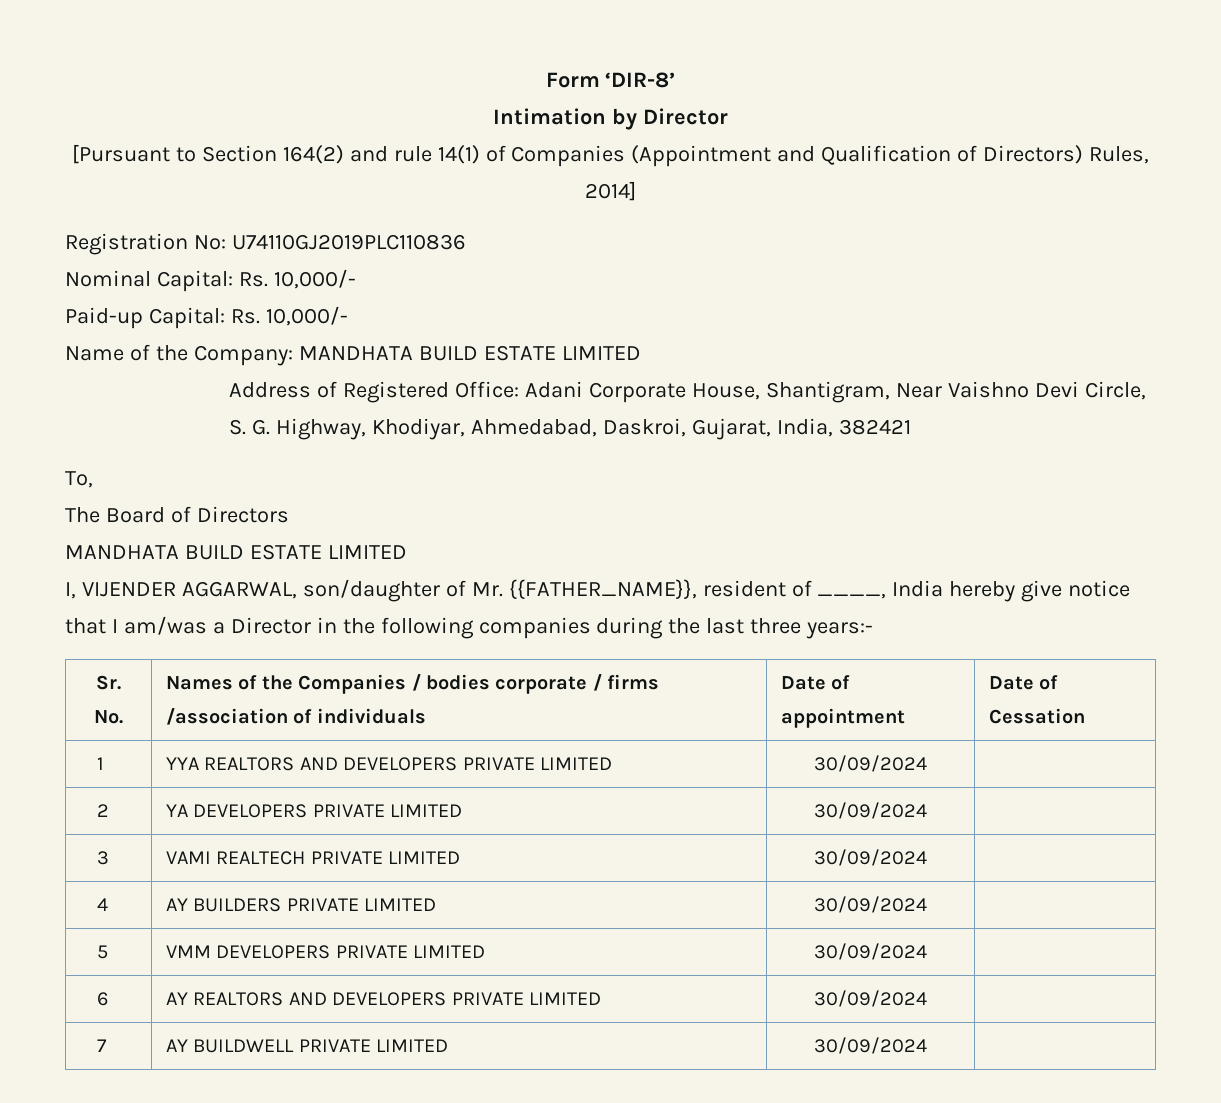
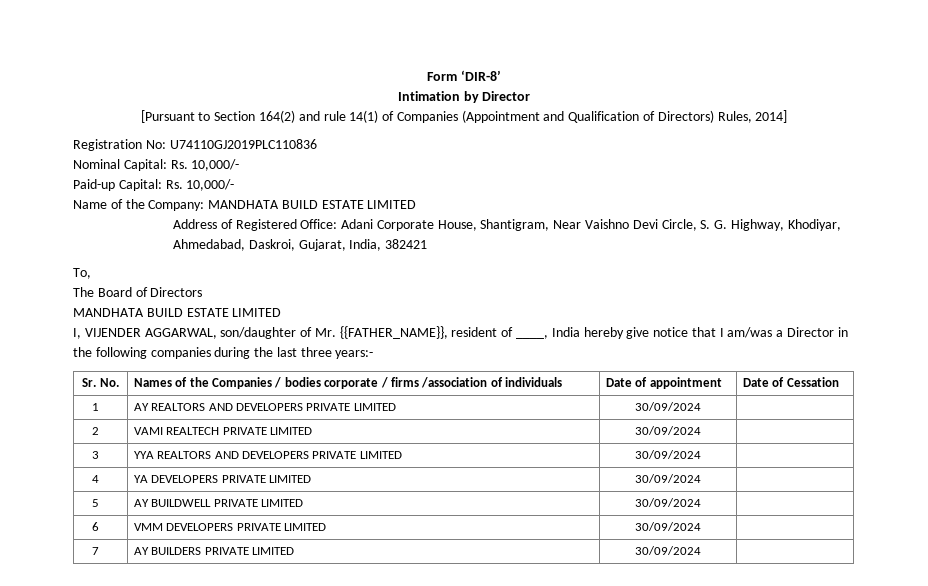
- 1 | YYA REALTORS AND DEVELOPERS PRIVATE LIMITED | 30/09/2024 |
+ 1 | AY REALTORS AND DEVELOPERS PRIVATE LIMITED | 30/09/2024 |
- 2 | YA DEVELOPERS PRIVATE LIMITED | 30/09/2024 |
+ 2 | VAMI REALTECH PRIVATE LIMITED | 30/09/2024 |
+ 3 | YYA REALTORS AND DEVELOPERS PRIVATE LIMITED | 30/09/2024 |
+ 4 | YA DEVELOPERS PRIVATE LIMITED | 30/09/2024 |
- 3 | VAMI REALTECH PRIVATE LIMITED | 30/09/2024 |
- 4 | AY BUILDERS PRIVATE LIMITED | 30/09/2024 |
- 5 | VMM DEVELOPERS PRIVATE LIMITED | 30/09/2024 |
+ 5 | AY BUILDWELL PRIVATE LIMITED | 30/09/2024 |
- 6 | AY REALTORS AND DEVELOPERS PRIVATE LIMITED | 30/09/2024 |
+ 6 | VMM DEVELOPERS PRIVATE LIMITED | 30/09/2024 |
- 7 | AY BUILDWELL PRIVATE LIMITED | 30/09/2024 |
+ 7 | AY BUILDERS PRIVATE LIMITED | 30/09/2024 |

